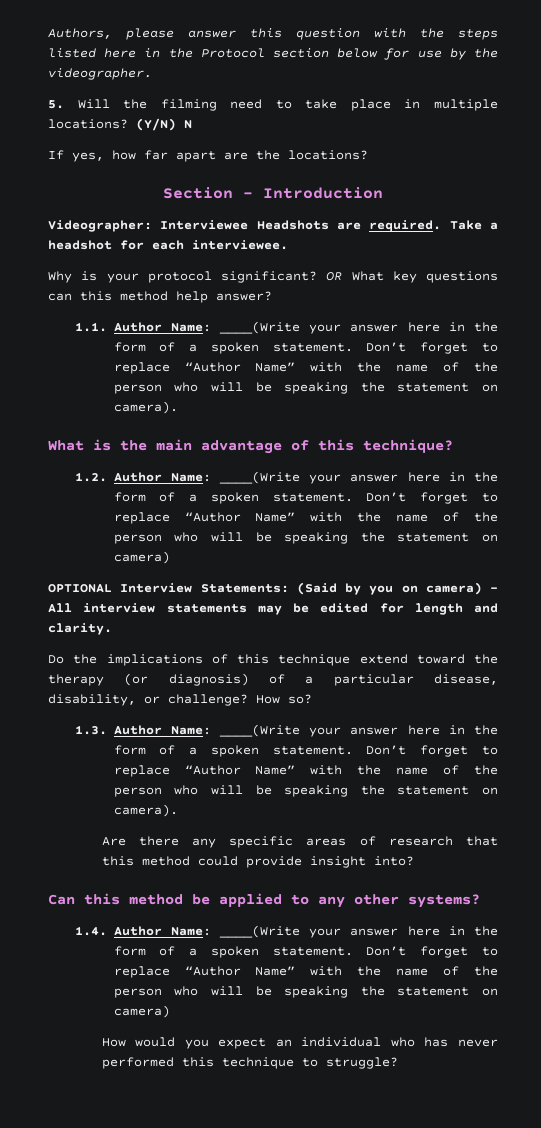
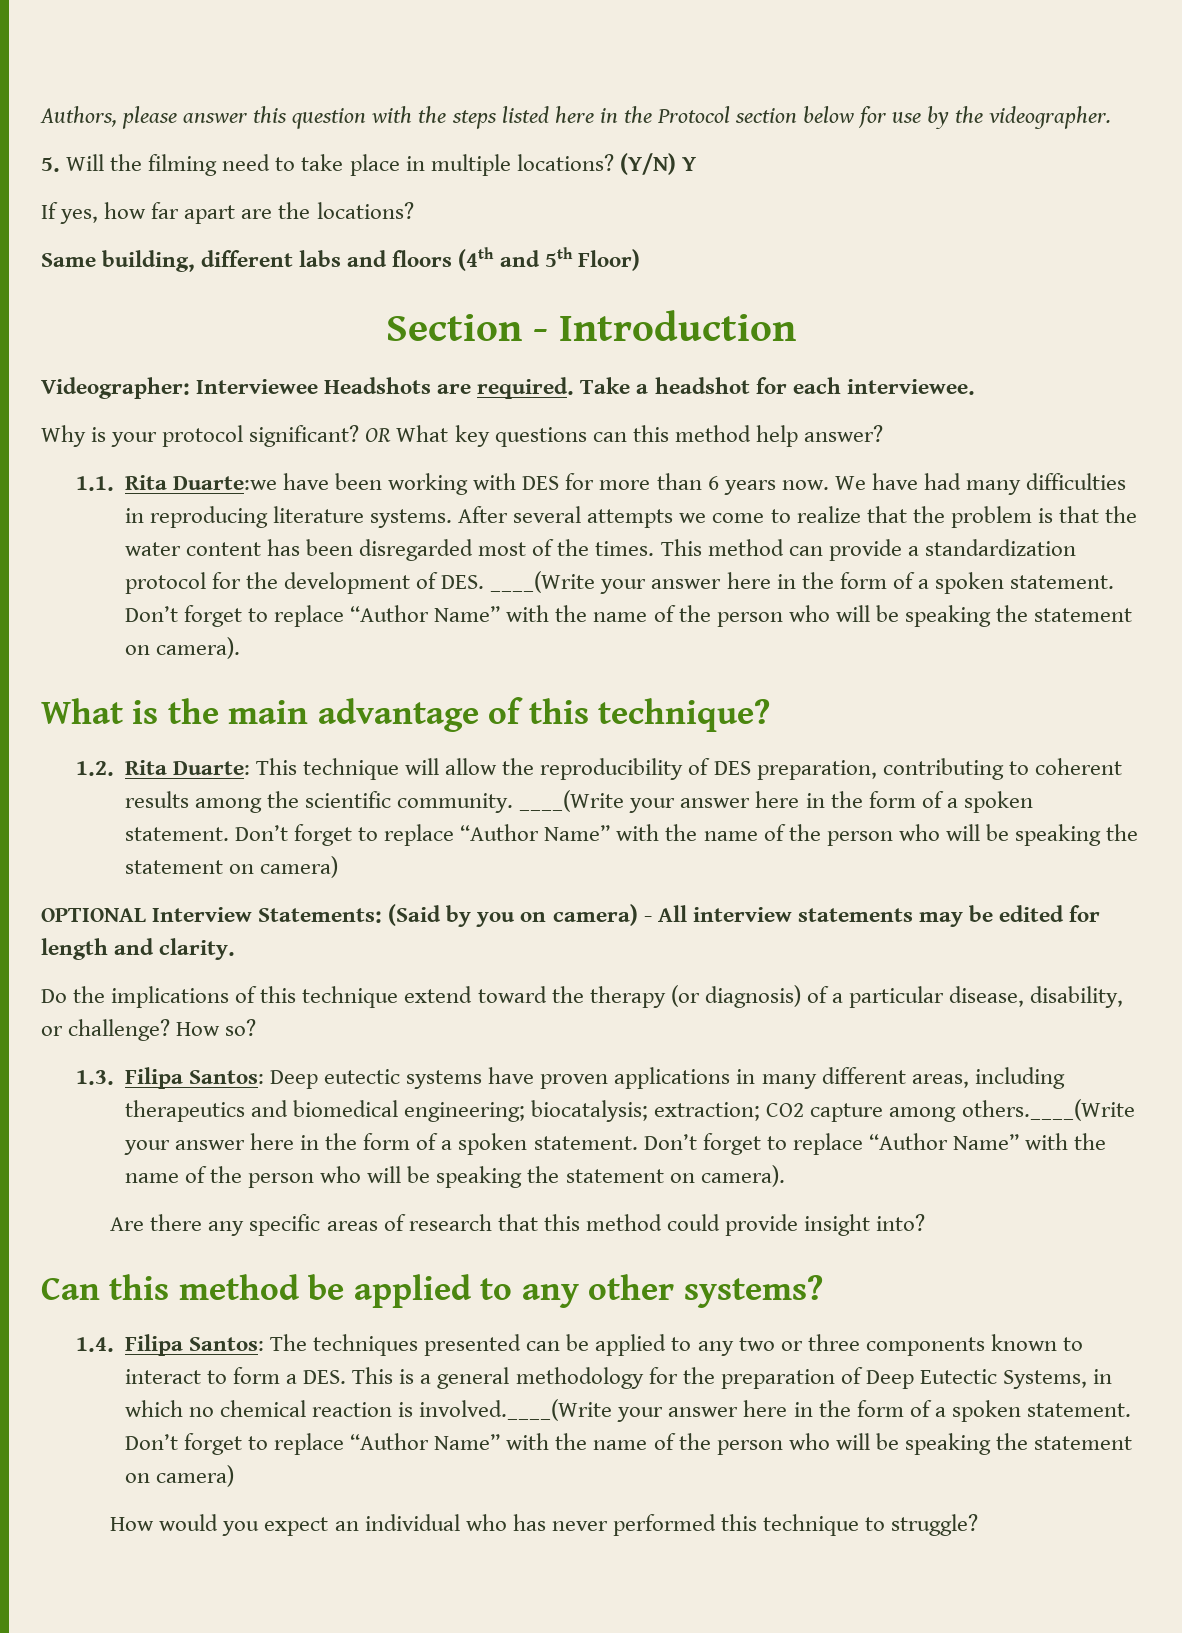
- (Y/N) N
+ (Y/N) Y
+ Same building, different labs and floors (4th and 5th Floor)
- 1.1. Author Name: ____(Write your answer here in the form of a spoken statement.
+ 1.1. Rita Duarte:we have been working with DES for more than 6 years now. We have had many difficulties in reproducing literature systems. After several attempts we come to realize that the problem is that the water content has been disregarded most of the times. This method can provide a standardization protocol for the development of DES. ____(Write your answer here in the form of a spoken statement.
- 1.2. Author Name: ____(Write your answer here in the form of a spoken statement.
+ 1.2. Rita Duarte: This technique will allow the reproducibility of DES preparation, contributing to coherent results among the scientific community. ____(Write your answer here in the form of a spoken statement.
- 1.3. Author Name: ____(Write your answer here in the form of a spoken statement.
+ 1.3. Filipa Santos: Deep eutectic systems have proven applications in many different areas, including therapeutics and biomedical engineering; biocatalysis; extraction; CO2 capture among others.____(Write your answer here in the form of a spoken statement.
- 1.4. Author Name: ____(Write your answer here in the form of a spoken statement.
+ 1.4. Filipa Santos: The techniques presented can be applied to any two or three components known to interact to form a DES. This is a general methodology for the preparation of Deep Eutectic Systems, in which no chemical reaction is involved.____(Write your answer here in the form of a spoken statement.

